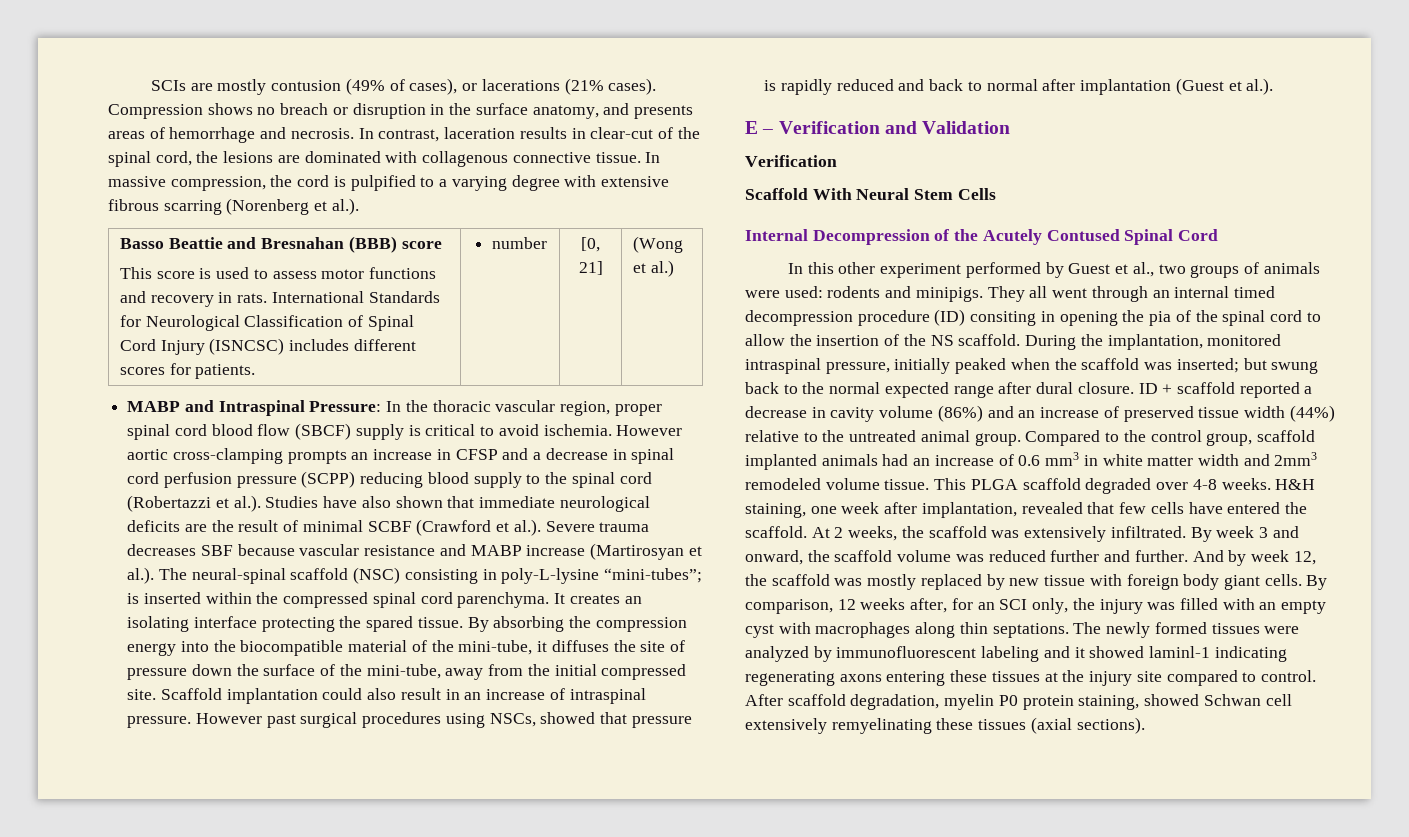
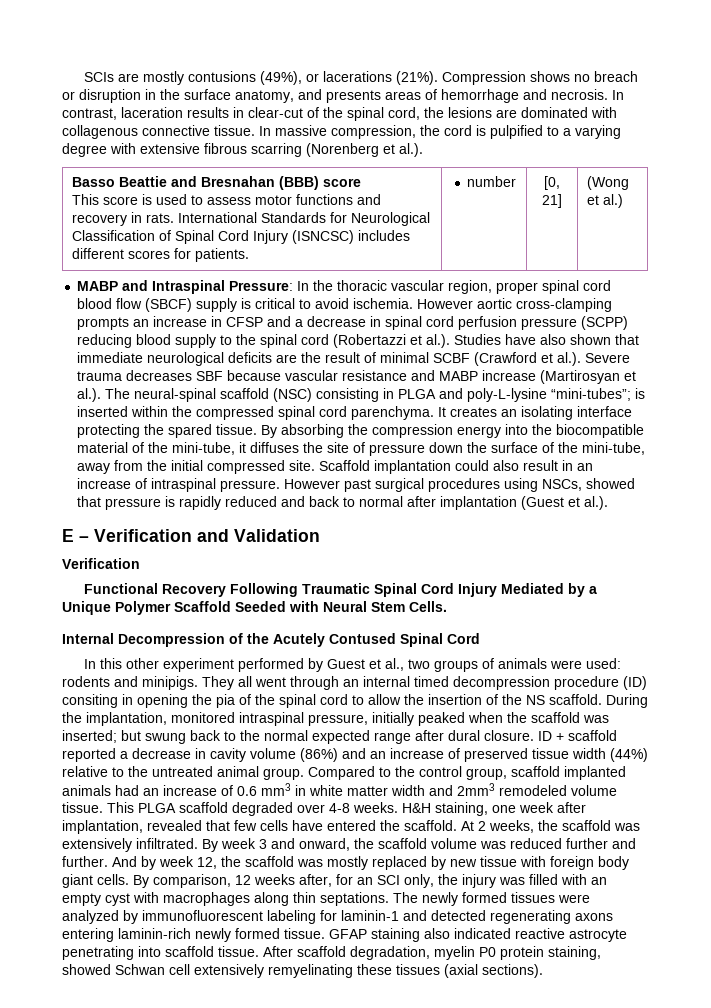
- SCIs are mostly contusion (49% of cases), or lacerations (21% cases).
+ SCIs are mostly contusions (49%), or lacerations (21%).
- However aortic cross-clamping prompts an increase in CFSP and a decrease in spinal cord perfusion pressure (SCPP) reducing blood supply to the spinal cord (Robertazzi et al.). Studies have also shown that immediate neurological deficits are the result of minimal SCBF (Crawford et al.). Severe trauma decreases SBF because vascular resistance and MABP increase (Martirosyan et al.). The neural-spinal scaffold (NSC) consisting in poly-L-lysine “mini-tubes”;
+ However aortic cross-clamping prompts an increase in CFSP and a decrease in spinal cord perfusion pressure (SCPP) reducing blood supply to the spinal cord (Robertazzi et al.). Studies have also shown that immediate neurological deficits are the result of minimal SCBF (Crawford et al.). Severe trauma decreases SBF because vascular resistance and MABP increase (Martirosyan et al.). The neural-spinal scaffold (NSC) consisting in PLGA and poly-L-lysine “mini-tubes”;
- Scaffold With Neural Stem Cells
+ Functional Recovery Following Traumatic Spinal Cord Injury Mediated by a Unique Polymer Scaffold Seeded with Neural Stem Cells.
- The newly formed tissues were analyzed by immunofluorescent labeling and it showed laminl-1 indicating regenerating axons entering these tissues at the injury site compared to control.
+ The newly formed tissues were analyzed by immunofluorescent labeling for laminin-1 and detected regenerating axons entering laminin-rich newly formed tissue. GFAP staining also indicated reactive astrocyte penetrating into scaffold tissue.

